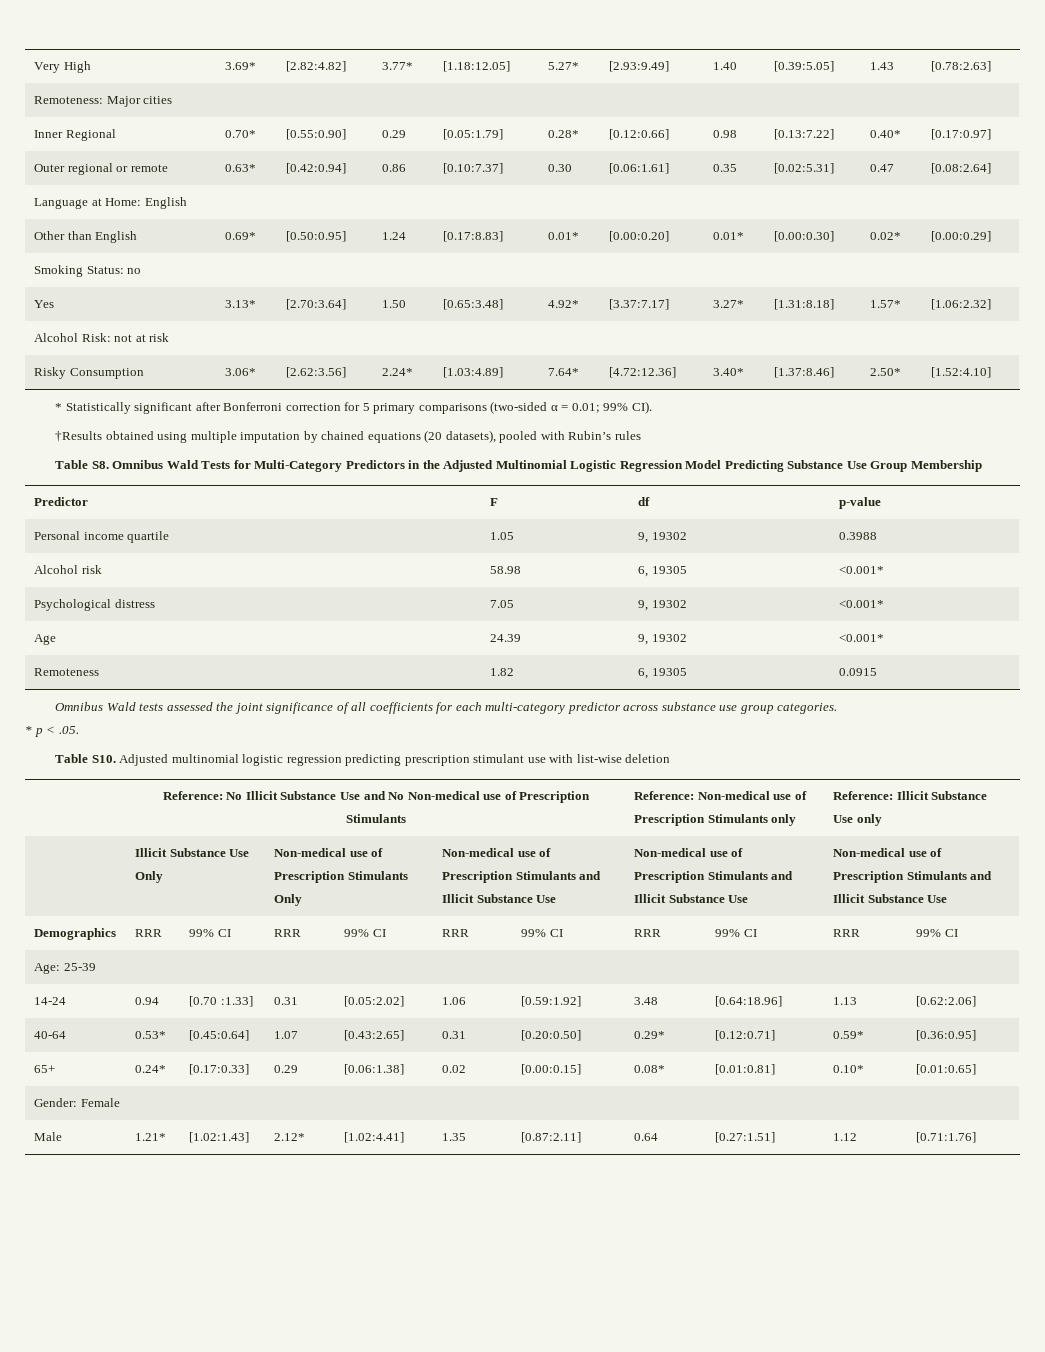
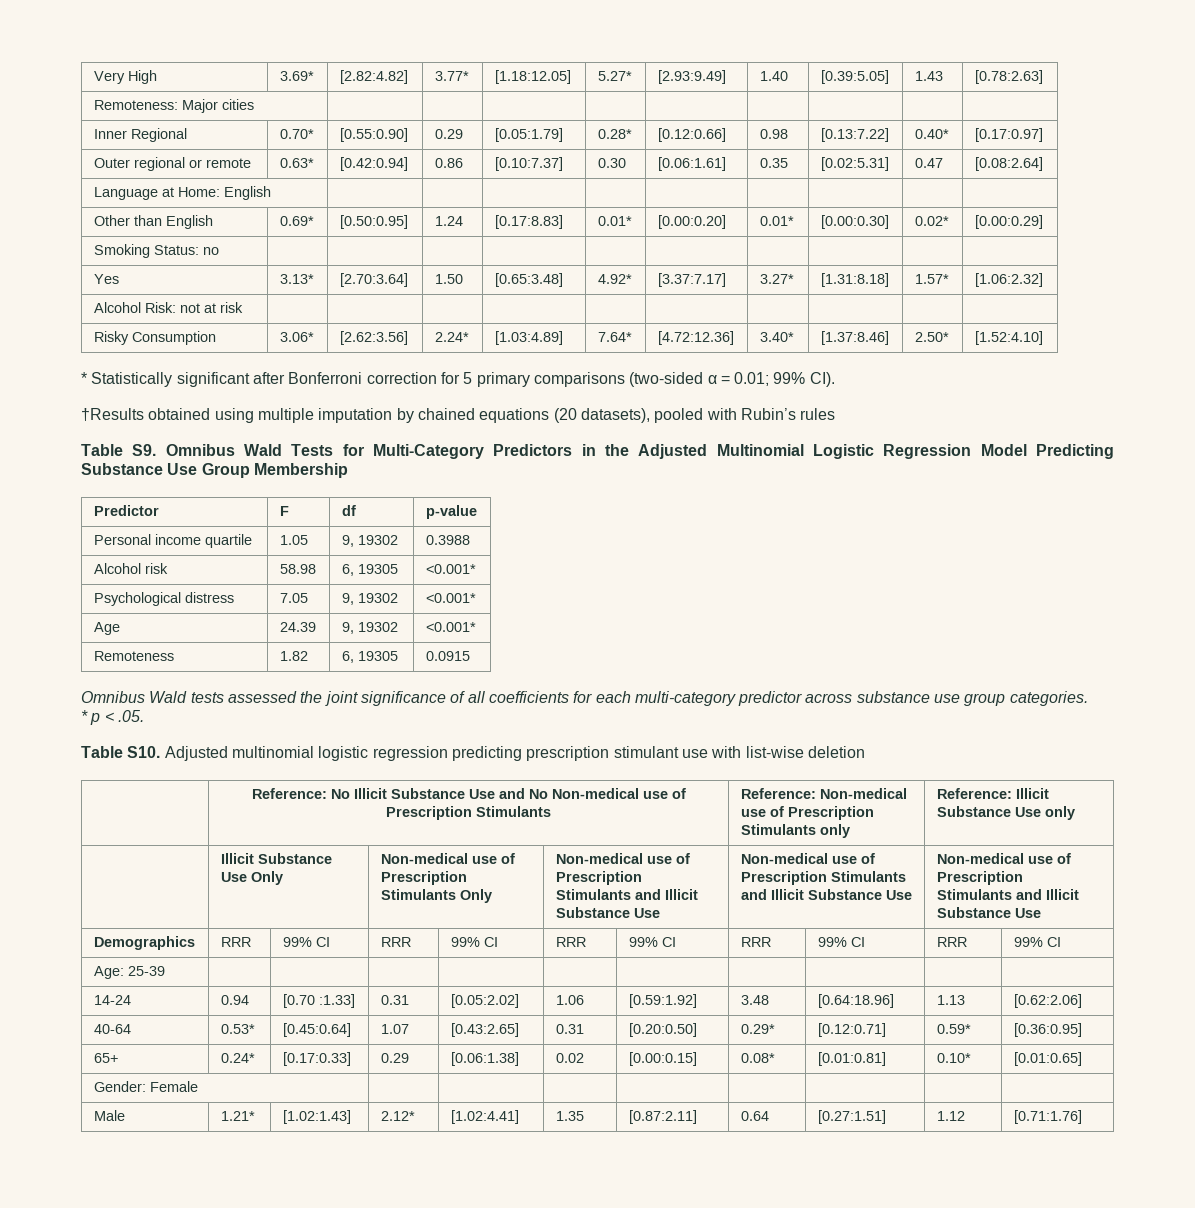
- Table S8. Omnibus Wald Tests for Multi-Category Predictors in the Adjusted Multinomial Logistic Regression Model Predicting Substance Use Group Membership
+ Table S9. Omnibus Wald Tests for Multi-Category Predictors in the Adjusted Multinomial Logistic Regression Model Predicting Substance Use Group Membership

